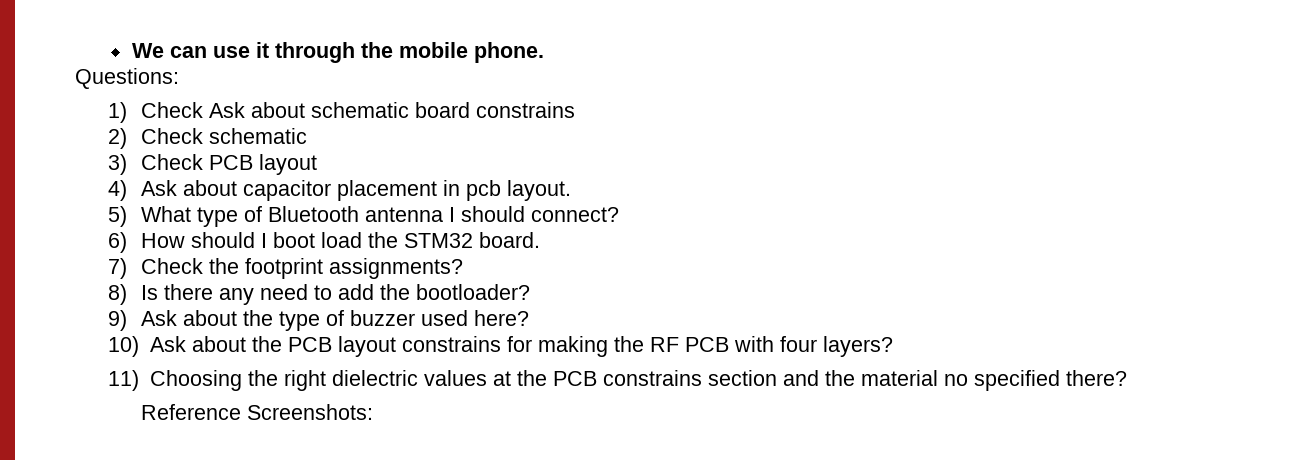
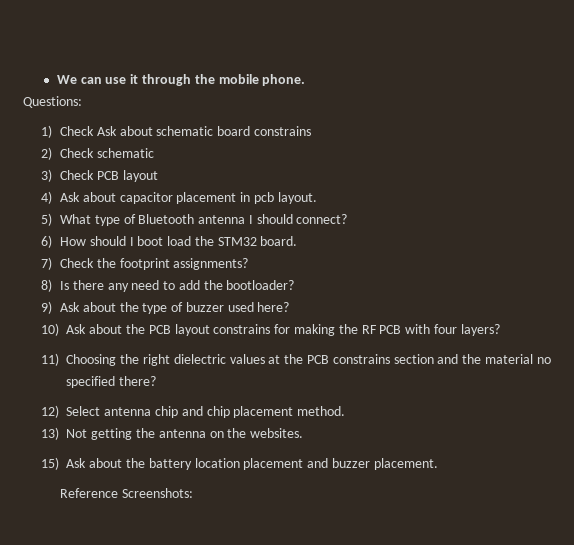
+ 12) Select antenna chip and chip placement method.
+ 13) Not getting the antenna on the websites.
+ 15) Ask about the battery location placement and buzzer placement.

